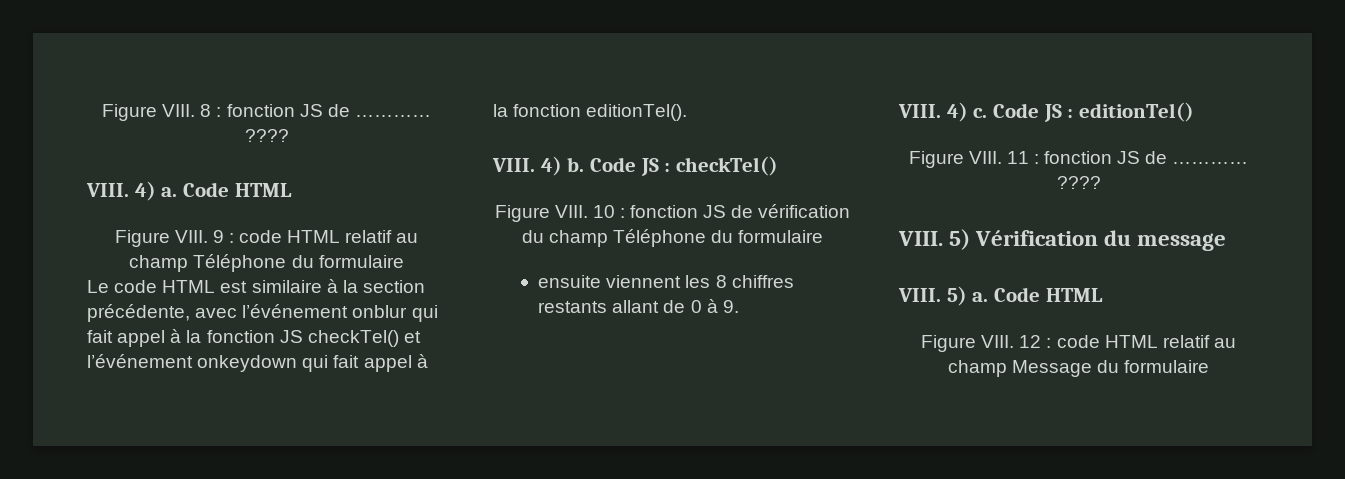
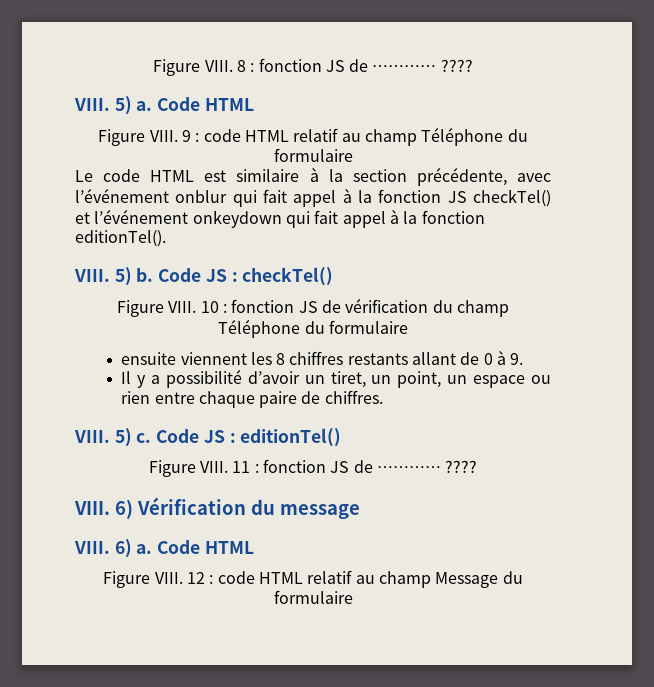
- 4) a.
+ 5) a.
- 4) b.
+ 5) b.
- VIII. 4) c.
+ Il y a possibilité d’avoir un tiret, un point, un espace ou rien entre chaque paire de chiffres.
+ VIII. 5) c.
- 5) Vérification du message
+ 6) Vérification du message
- 5) a.
+ 6) a.

